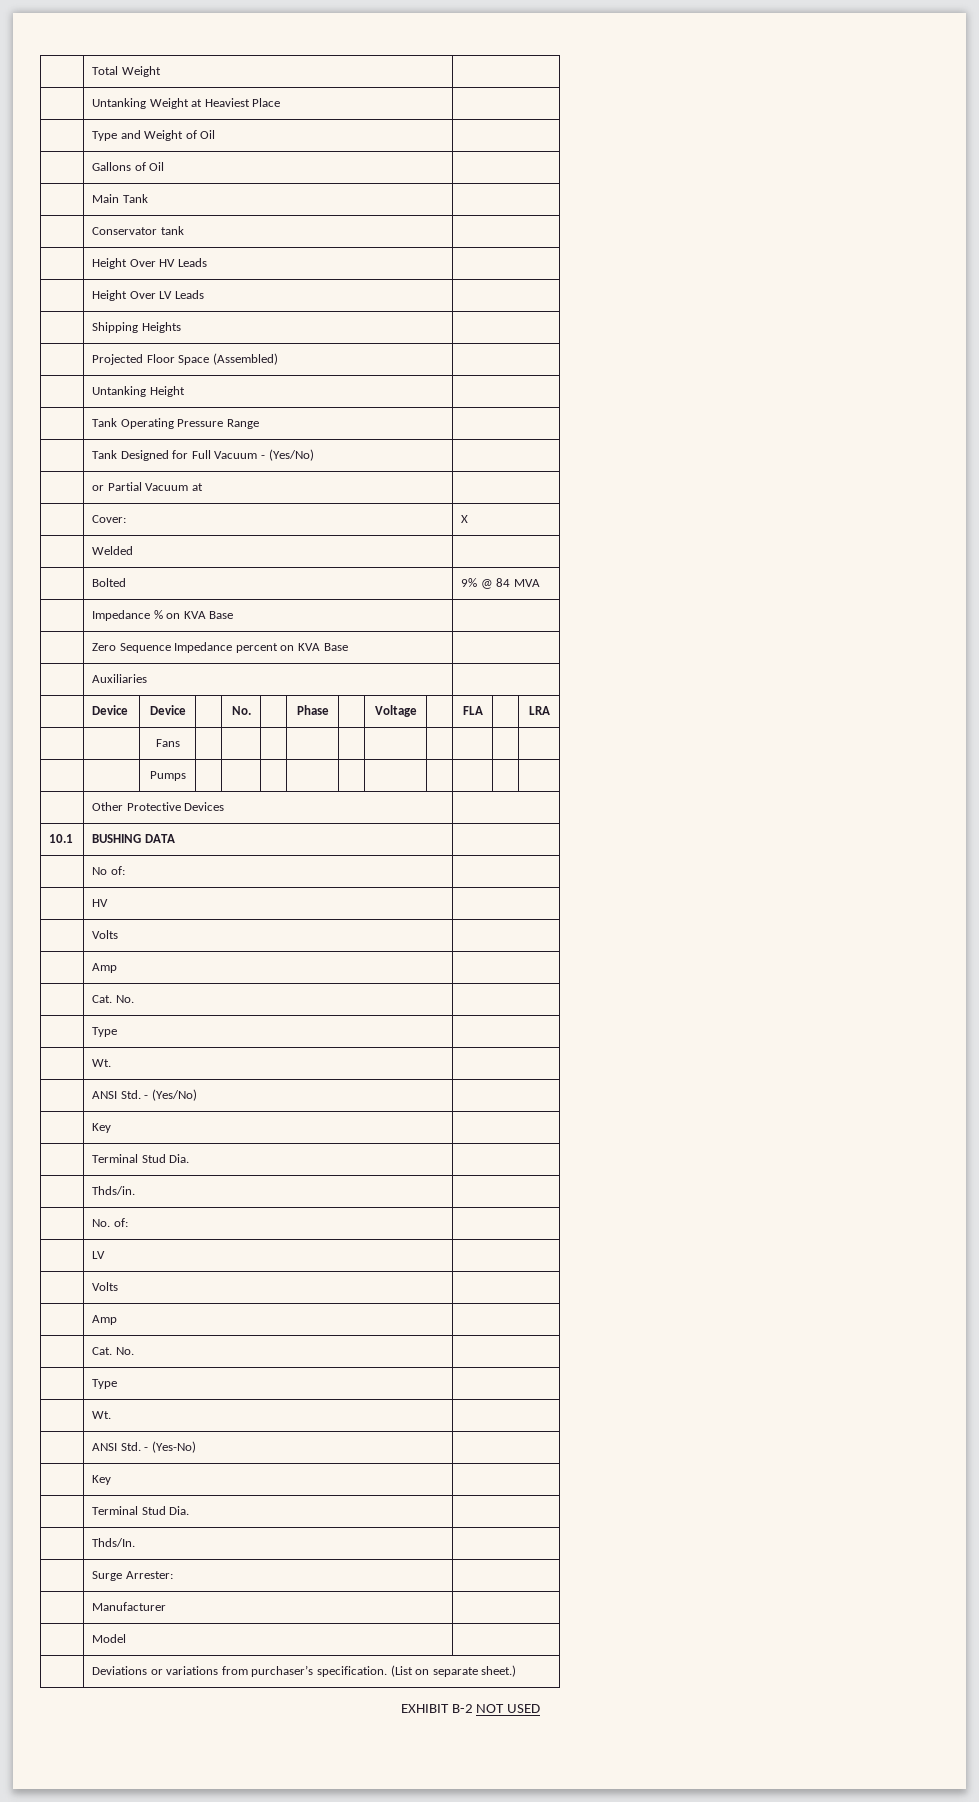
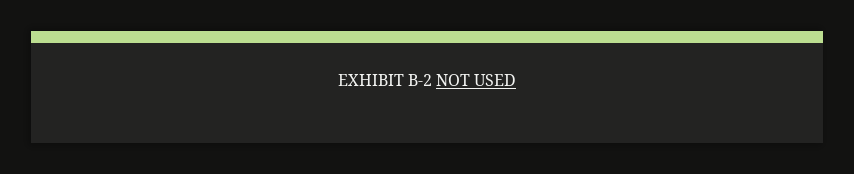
- | Total Weight |
- | Untanking Weight at Heaviest Place |
- | Type and Weight of Oil |
- | Gallons of Oil |
- | Main Tank |
- | Conservator tank |
- | Height Over HV Leads |
- | Height Over LV Leads |
- | Shipping Heights |
- | Projected Floor Space (Assembled) |
- | Untanking Height |
- | Tank Operating Pressure Range |
- | Tank Designed for Full Vacuum - (Yes/No) |
- | or Partial Vacuum at |
- | Cover: | X
- | Welded |
- | Bolted | 9% @ 84 MVA
- | Impedance % on KVA Base |
- | Zero Sequence Impedance percent on KVA Base |
- | Auxiliaries |
- | Device | Device | | No. | | Phase | | Voltage | | FLA | | LRA
- | | Fans | | | | | | | | | |
- | | Pumps | | | | | | | | | |
- | Other Protective Devices |
- 10.1 | BUSHING DATA |
- | No of: |
- | HV |
- | Volts |
- | Amp |
- | Cat. No. |
- | Type |
- | Wt. |
- | ANSI Std. - (Yes/No) |
- | Key |
- | Terminal Stud Dia. |
- | Thds/in. |
- | No. of: |
- | LV |
- | Volts |
- | Amp |
- | Cat. No. |
- | Type |
- | Wt. |
- | ANSI Std. - (Yes-No) |
- | Key |
- | Terminal Stud Dia. |
- | Thds/In. |
- | Surge Arrester: |
- | Manufacturer |
- | Model |
- | Deviations or variations from purchaser’s specification. (List on separate sheet.)

